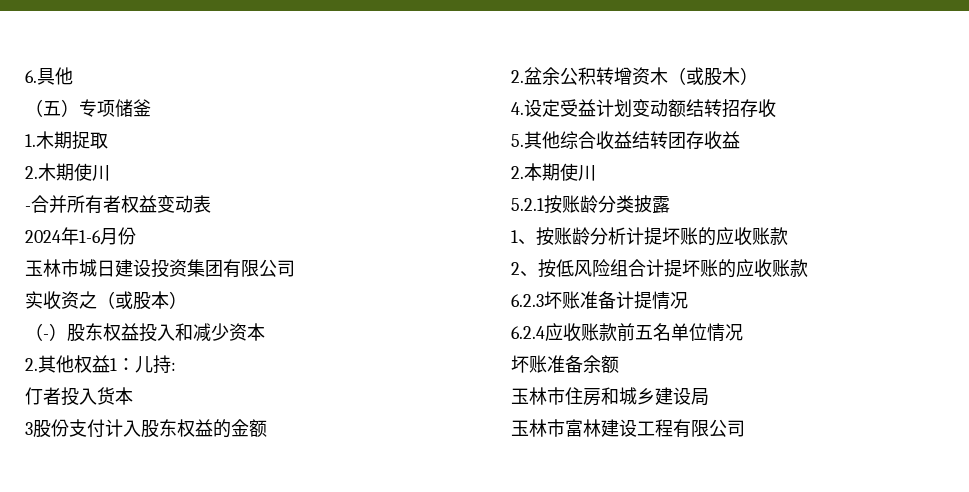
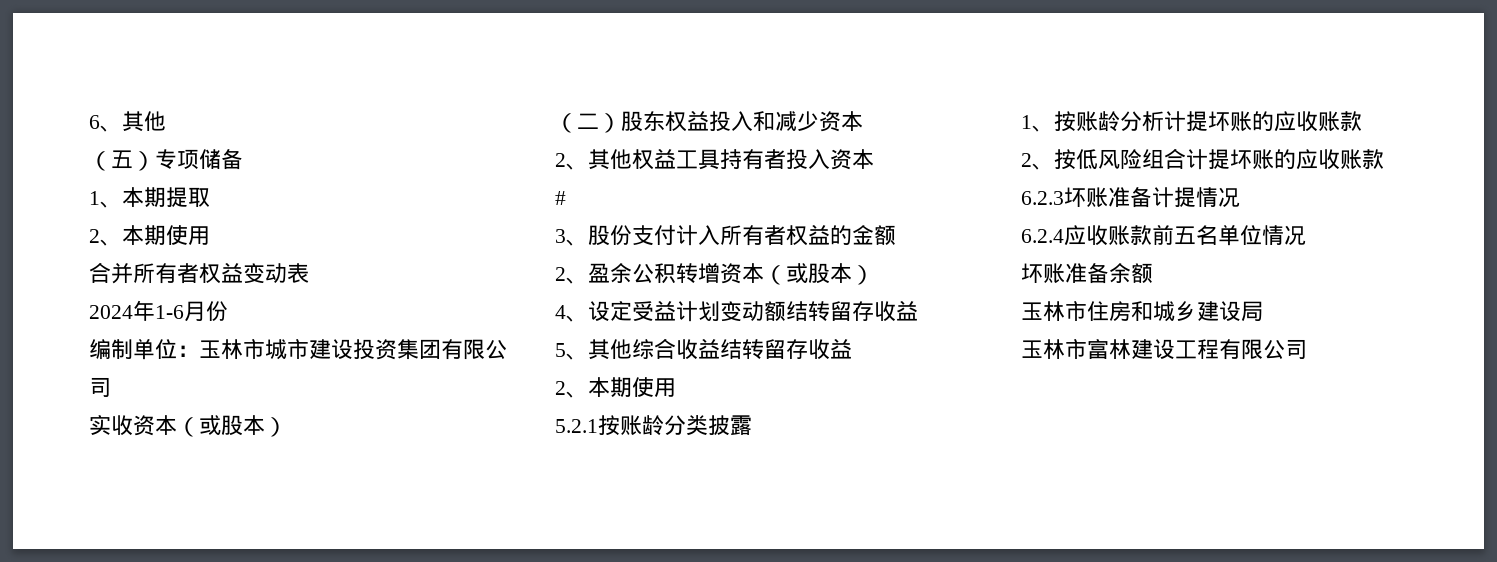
- 6.具他
+ 6、其他
- （五）专项储釜
- 1.木期捉取
- 2.木期使川
- -合并所有者权益变动表
+ （五）专项储备
+ 1、本期提取
+ 2、本期使用
+ 合并所有者权益变动表
- 玉林市城日建设投资集团有限公司
+ 编制单位：玉林市城市建设投资集团有限公司
- 实收资之（或股本）
+ 实收资本（或股本）
- （-）股东权益投入和减少资本
+ （二）股东权益投入和减少资本
- 2.其他权益1：儿持:
- 仃者投入货本
+ 2、其他权益工具持有者投入资本
+ #
- 3股份支付计入股东权益的金额
+ 3、股份支付计入所有者权益的金额
- 2.盆余公积转增资木（或股木）
- 4.设定受益计划变动额结转招存收
- 5.其他综合收益结转团存收益
- 2.本期使川
+ 2、盈余公积转增资本（或股本）
+ 4、设定受益计划变动额结转留存收益
+ 5、其他综合收益结转留存收益
+ 2、本期使用

